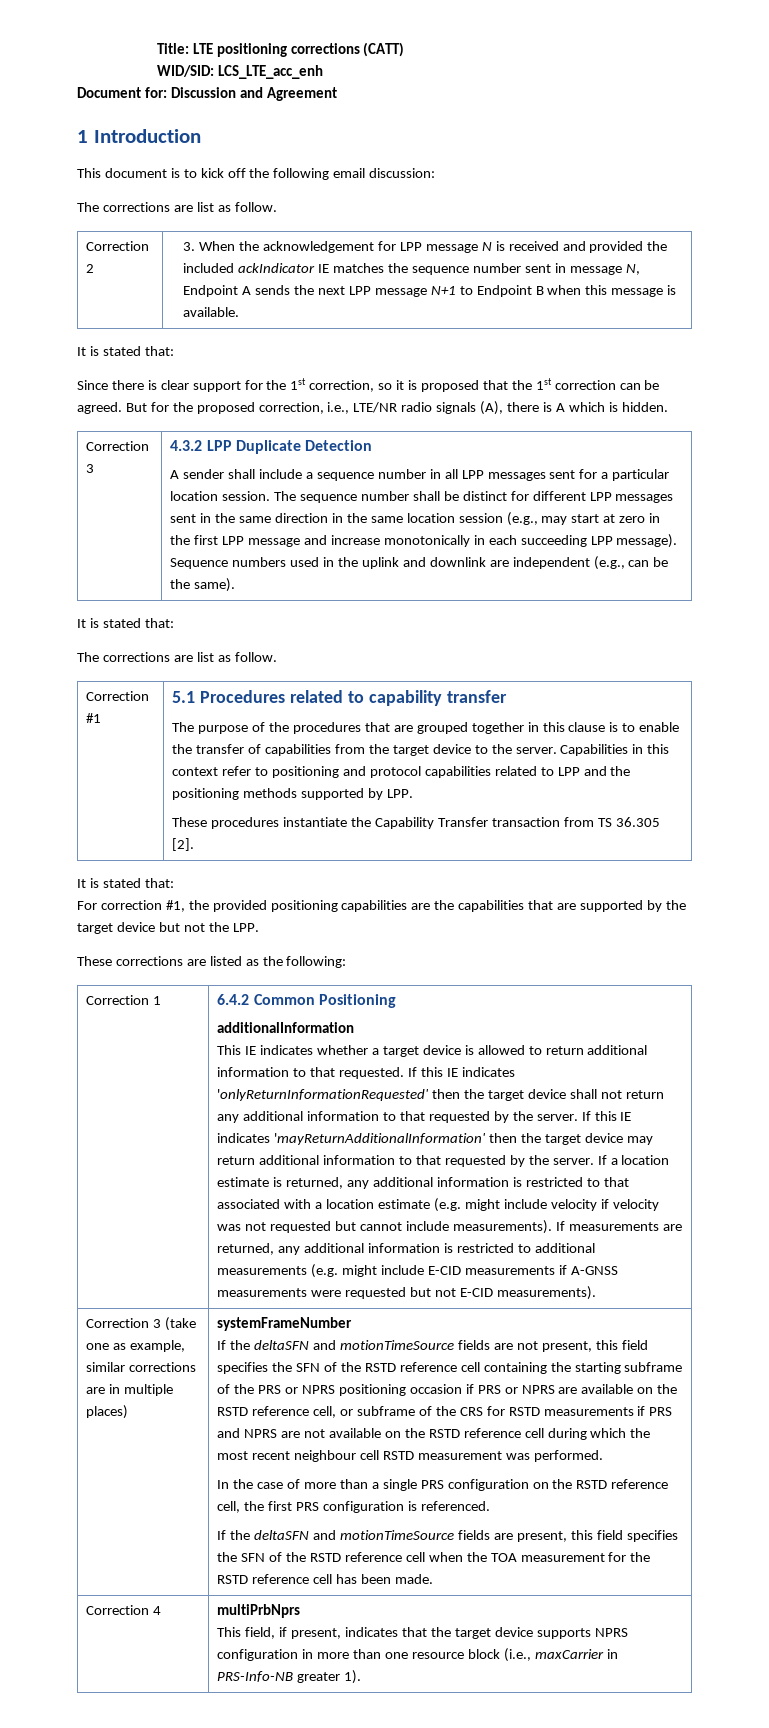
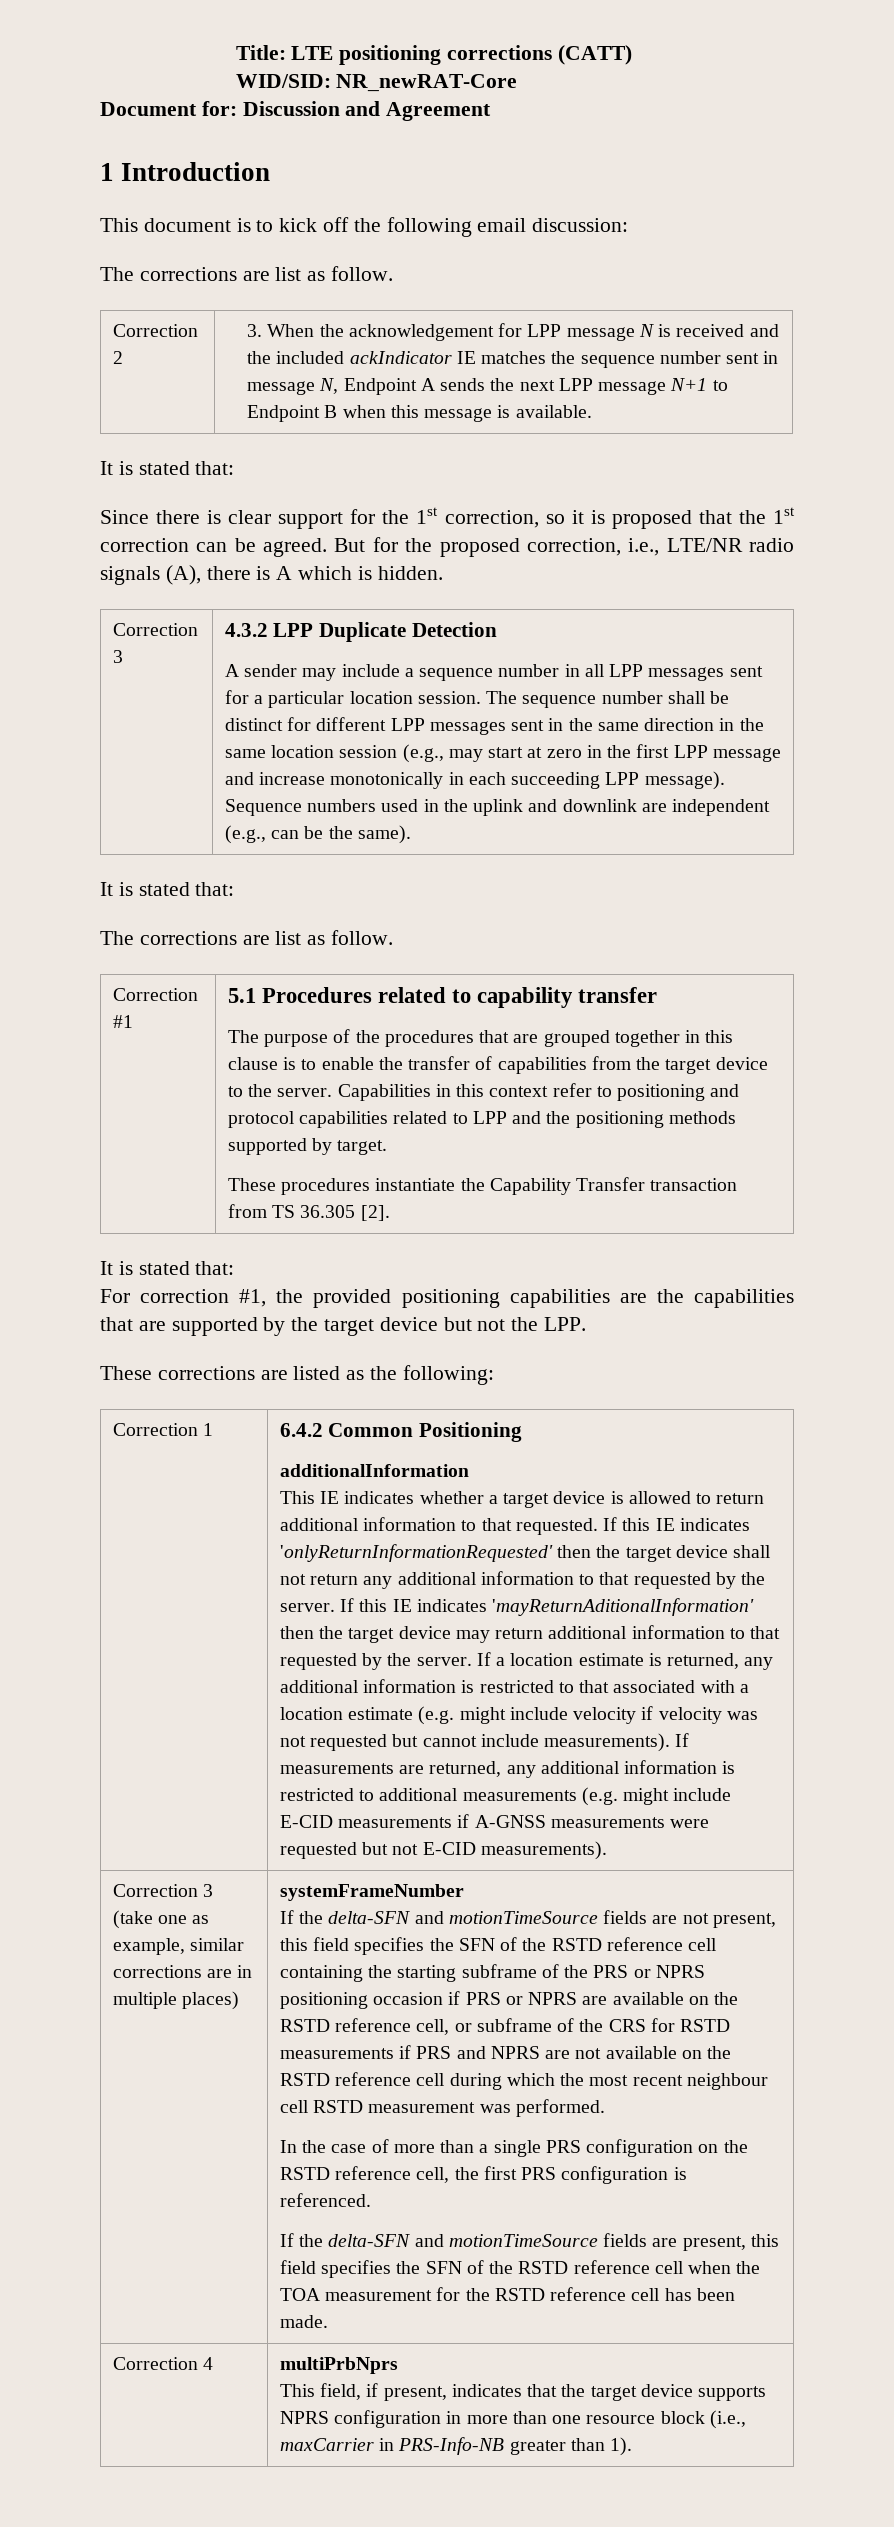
- WID/SID: LCS_LTE_acc_enh
+ WID/SID: NR_newRAT-Core
- 3. When the acknowledgement for LPP message N is received and provided the included ackIndicator IE matches the sequence number sent in message N, Endpoint A sends the next LPP message N+1 to Endpoint B when this message is available.
+ 3. When the acknowledgement for LPP message N is received and the included ackIndicator IE matches the sequence number sent in message N, Endpoint A sends the next LPP message N+1 to Endpoint B when this message is available.
- A sender shall include a sequence number in all LPP messages sent for a particular location session.
+ A sender may include a sequence number in all LPP messages sent for a particular location session.
- Capabilities in this context refer to positioning and protocol capabilities related to LPP and the positioning methods supported by LPP.
+ Capabilities in this context refer to positioning and protocol capabilities related to LPP and the positioning methods supported by target.
- If this IE indicates 'mayReturnAdditionalInformation' then the target device may return additional information to that requested by the server.
+ If this IE indicates 'mayReturnAditionalInformation' then the target device may return additional information to that requested by the server.
- If the deltaSFN and motionTimeSource fields are not present, this field specifies the SFN of the RSTD reference cell containing the starting subframe of the PRS or NPRS positioning occasion if PRS or NPRS are available on the RSTD reference cell, or subframe of the CRS for RSTD measurements if PRS and NPRS are not available on the RSTD reference cell during which the most recent neighbour cell RSTD measurement was performed.
+ If the delta-SFN and motionTimeSource fields are not present, this field specifies the SFN of the RSTD reference cell containing the starting subframe of the PRS or NPRS positioning occasion if PRS or NPRS are available on the RSTD reference cell, or subframe of the CRS for RSTD measurements if PRS and NPRS are not available on the RSTD reference cell during which the most recent neighbour cell RSTD measurement was performed.
- If the deltaSFN and motionTimeSource fields are present, this field specifies the SFN of the RSTD reference cell when the TOA measurement for the RSTD reference cell has been made.
+ If the delta-SFN and motionTimeSource fields are present, this field specifies the SFN of the RSTD reference cell when the TOA measurement for the RSTD reference cell has been made.
  Correction 4 | multiPrbNprs
- This field, if present, indicates that the target device supports NPRS configuration in more than one resource block (i.e., maxCarrier in PRS-Info-NB greater 1).
+ This field, if present, indicates that the target device supports NPRS configuration in more than one resource block (i.e., maxCarrier in PRS-Info-NB greater than 1).

